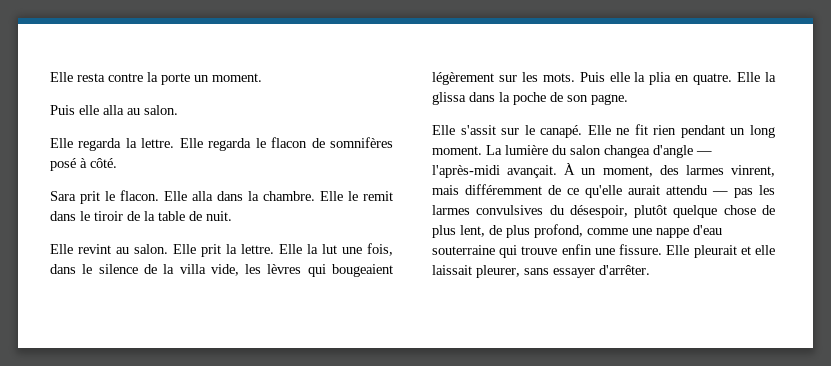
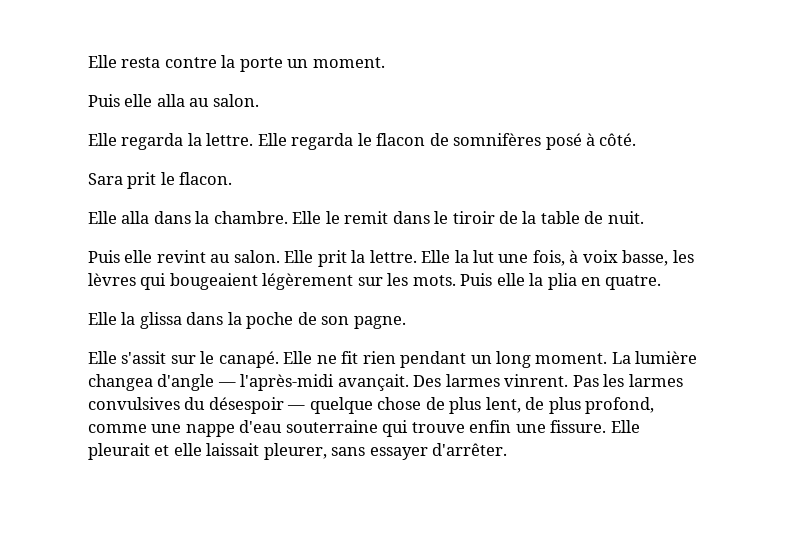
- Sara prit le flacon. Elle alla dans la chambre.
+ Sara prit le flacon.
+ Elle alla dans la chambre.
- Elle revint au salon.
+ Puis elle revint au salon.
- Elle la lut une fois, dans le silence de la villa vide, les lèvres qui bougeaient légèrement sur les mots.
+ Elle la lut une fois, à voix basse, les lèvres qui bougeaient légèrement sur les mots.
- Puis elle la plia en quatre. Elle la glissa dans la poche de son pagne.
+ Puis elle la plia en quatre.
+ Elle la glissa dans la poche de son pagne.
- La lumière du salon changea d'angle — l'après-midi avançait.
+ La lumière changea d'angle — l'après-midi avançait.
- À un moment, des larmes vinrent, mais différemment de ce qu'elle aurait attendu — pas les larmes convulsives du désespoir, plutôt quelque chose de plus lent, de plus profond, comme une nappe d'eau souterraine qui trouve enfin une fissure.
+ Des larmes vinrent. Pas les larmes convulsives du désespoir — quelque chose de plus lent, de plus profond, comme une nappe d'eau souterraine qui trouve enfin une fissure.

